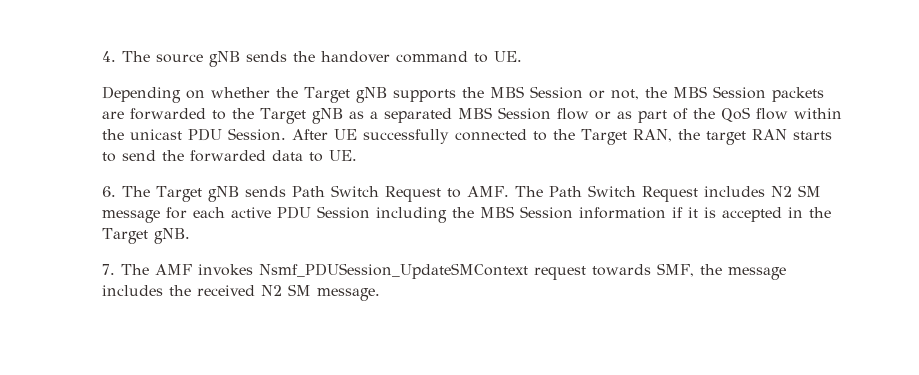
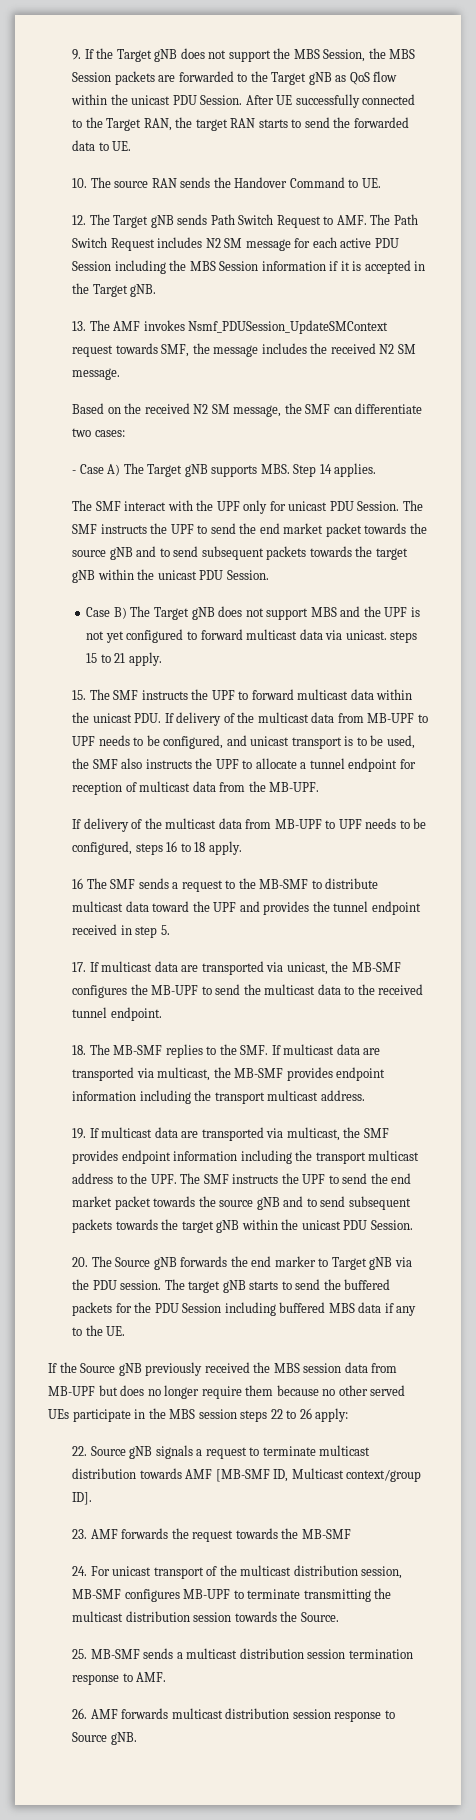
- 4. The source gNB sends the handover command to UE.
- Depending on whether the Target gNB supports the MBS Session or not, the MBS Session packets are forwarded to the Target gNB as a separated MBS Session flow or as part of the QoS flow within the unicast PDU Session.
+ 9. If the Target gNB does not support the MBS Session, the MBS Session packets are forwarded to the Target gNB as QoS flow within the unicast PDU Session.
- 6. The Target gNB sends Path Switch Request to AMF. The Path Switch Request includes N2 SM message for each active PDU Session including the MBS Session information if it is accepted in the Target gNB.
+ 10. The source RAN sends the Handover Command to UE.
+ 12. The Target gNB sends Path Switch Request to AMF. The Path Switch Request includes N2 SM message for each active PDU Session including the MBS Session information if it is accepted in the Target gNB.
- 7. The AMF invokes Nsmf_PDUSession_UpdateSMContext request towards SMF, the message includes the received N2 SM message.
+ 13. The AMF invokes Nsmf_PDUSession_UpdateSMContext request towards SMF, the message includes the received N2 SM message.
+ Based on the received N2 SM message, the SMF can differentiate two cases:
+ - Case A) The Target gNB supports MBS. Step 14 applies.
+ The SMF interact with the UPF only for unicast PDU Session. The SMF instructs the UPF to send the end market packet towards the source gNB and to send subsequent packets towards the target gNB within the unicast PDU Session.
+ Case B) The Target gNB does not support MBS and the UPF is not yet configured to forward multicast data via unicast. steps 15 to 21 apply.
+ 15. The SMF instructs the UPF to forward multicast data within the unicast PDU. If delivery of the multicast data from MB-UPF to UPF needs to be configured, and unicast transport is to be used, the SMF also instructs the UPF to allocate a tunnel endpoint for reception of multicast data from the MB-UPF.
+ If delivery of the multicast data from MB-UPF to UPF needs to be configured, steps 16 to 18 apply.
+ 16 The SMF sends a request to the MB-SMF to distribute multicast data toward the UPF and provides the tunnel endpoint received in step 5.
+ 17. If multicast data are transported via unicast, the MB-SMF configures the MB-UPF to send the multicast data to the received tunnel endpoint.
+ 18. The MB-SMF replies to the SMF. If multicast data are transported via multicast, the MB-SMF provides endpoint information including the transport multicast address.
+ 19. If multicast data are transported via multicast, the SMF provides endpoint information including the transport multicast address to the UPF. The SMF instructs the UPF to send the end market packet towards the source gNB and to send subsequent packets towards the target gNB within the unicast PDU Session.
+ 20. The Source gNB forwards the end marker to Target gNB via the PDU session. The target gNB starts to send the buffered packets for the PDU Session including buffered MBS data if any to the UE.
+ If the Source gNB previously received the MBS session data from MB-UPF but does no longer require them because no other served UEs participate in the MBS session steps 22 to 26 apply:
+ 22. Source gNB signals a request to terminate multicast distribution towards AMF [MB-SMF ID, Multicast context/group ID].
+ 23. AMF forwards the request towards the MB-SMF
+ 24. For unicast transport of the multicast distribution session, MB-SMF configures MB-UPF to terminate transmitting the multicast distribution session towards the Source.
+ 25. MB-SMF sends a multicast distribution session termination response to AMF.
+ 26. AMF forwards multicast distribution session response to Source gNB.

